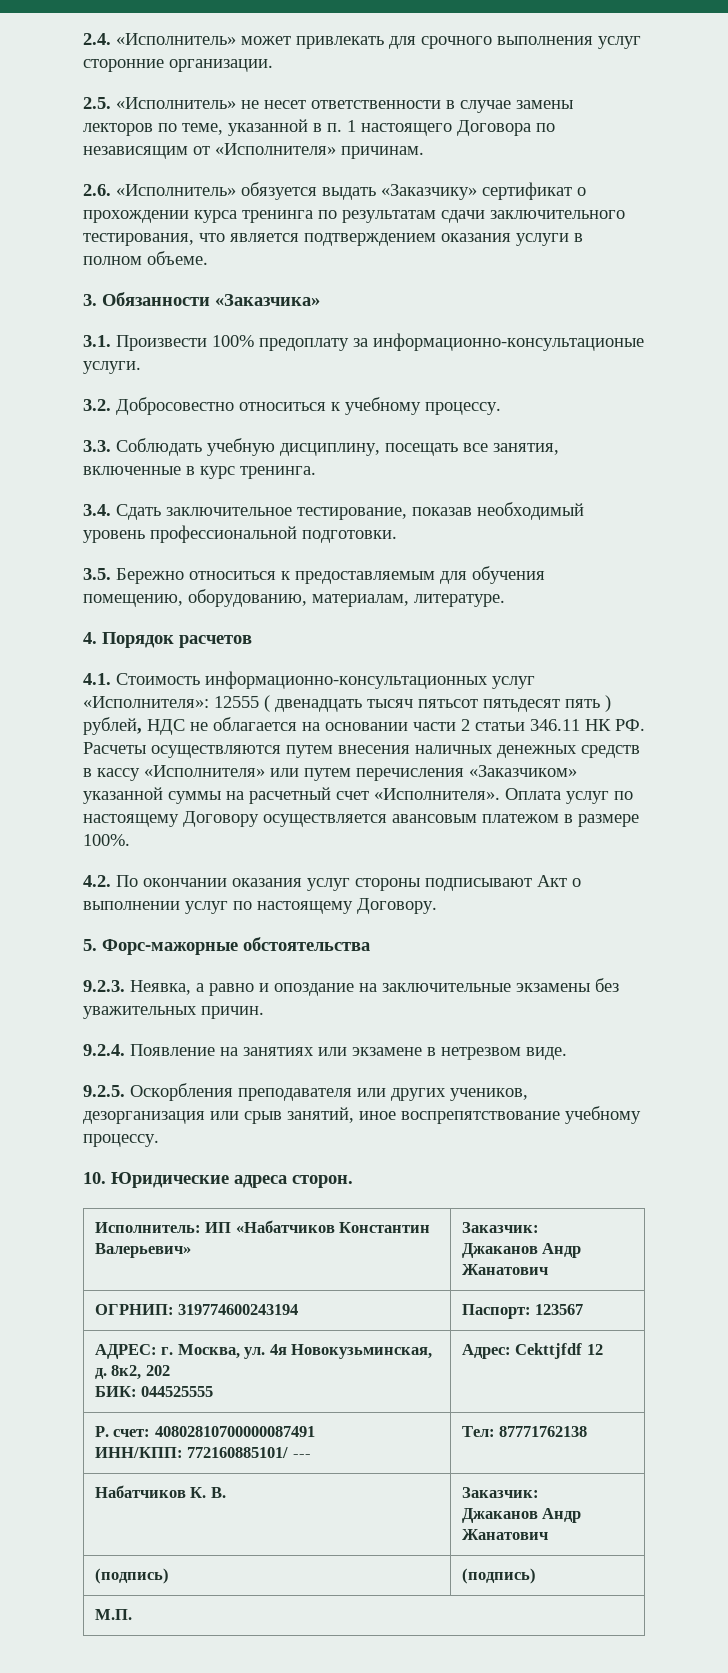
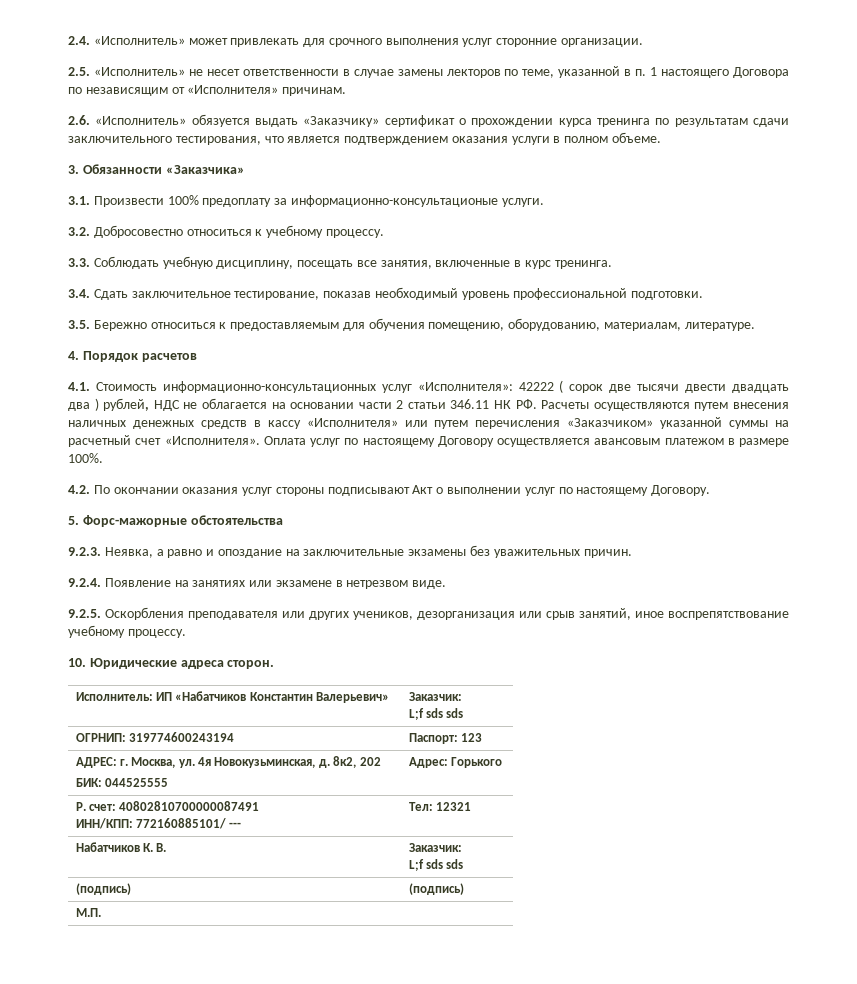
- 4.1. Стоимость информационно-консультационных услуг «Исполнителя»: 12555 ( двенадцать тысяч пятьсот пятьдесят пять ) рублей, НДС не облагается на основании части 2 статьи 346.11 НК РФ. Расчеты осуществляются путем внесения наличных денежных средств в кассу «Исполнителя» или путем перечисления «Заказчиком» указанной суммы на расчетный счет «Исполнителя».
+ 4.1. Стоимость информационно-консультационных услуг «Исполнителя»: 42222 ( сорок две тысячи двести двадцать два ) рублей, НДС не облагается на основании части 2 статьи 346.11 НК РФ. Расчеты осуществляются путем внесения наличных денежных средств в кассу «Исполнителя» или путем перечисления «Заказчиком» указанной суммы на расчетный счет «Исполнителя».
  Исполнитель: ИП «Набатчиков Константин Валерьевич» | Заказчик:
- Джаканов Андр Жанатович
+ L;f sds sds
- ОГРНИП: 319774600243194 | Паспорт: 123567
+ ОГРНИП: 319774600243194 | Паспорт: 123
  АДРЕС: г. Москва, ул. 4я Новокузьминская, д. 8к2, 202
- БИК: 044525555 | Адрес: Cekttjfdf 12
+ БИК: 044525555 | Адрес: Горького
  Р. счет: 40802810700000087491
- ИНН/КПП: 772160885101/ --- | Тел: 87771762138
+ ИНН/КПП: 772160885101/ --- | Тел: 12321
  Набатчиков К. В. | Заказчик:
- Джаканов Андр Жанатович
+ L;f sds sds

